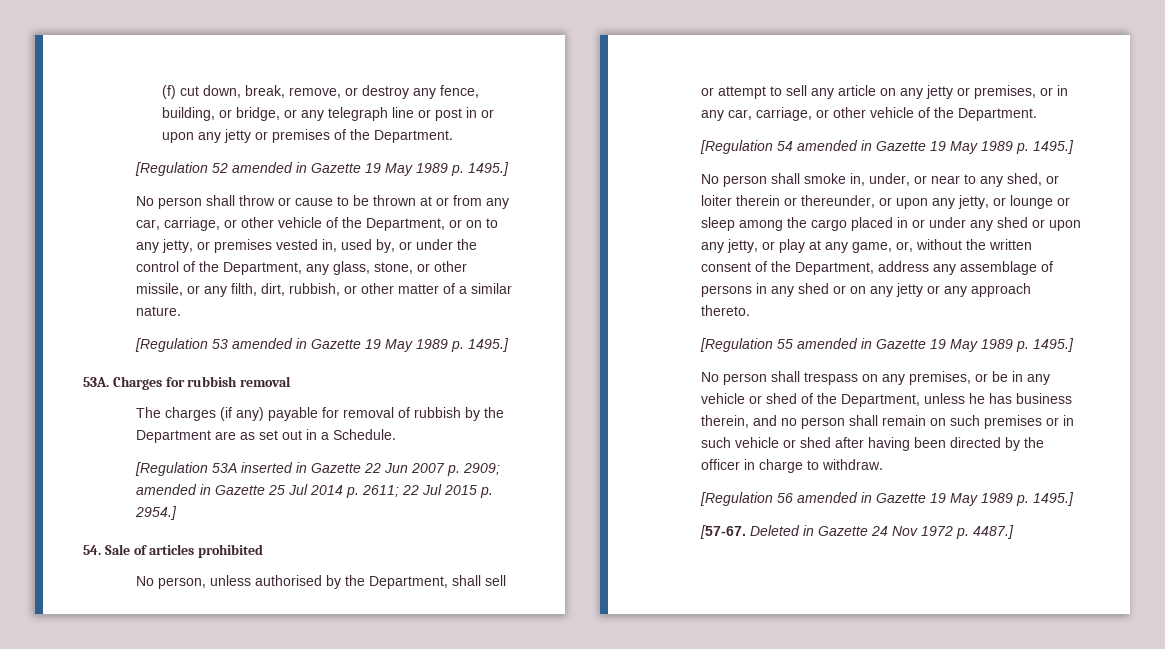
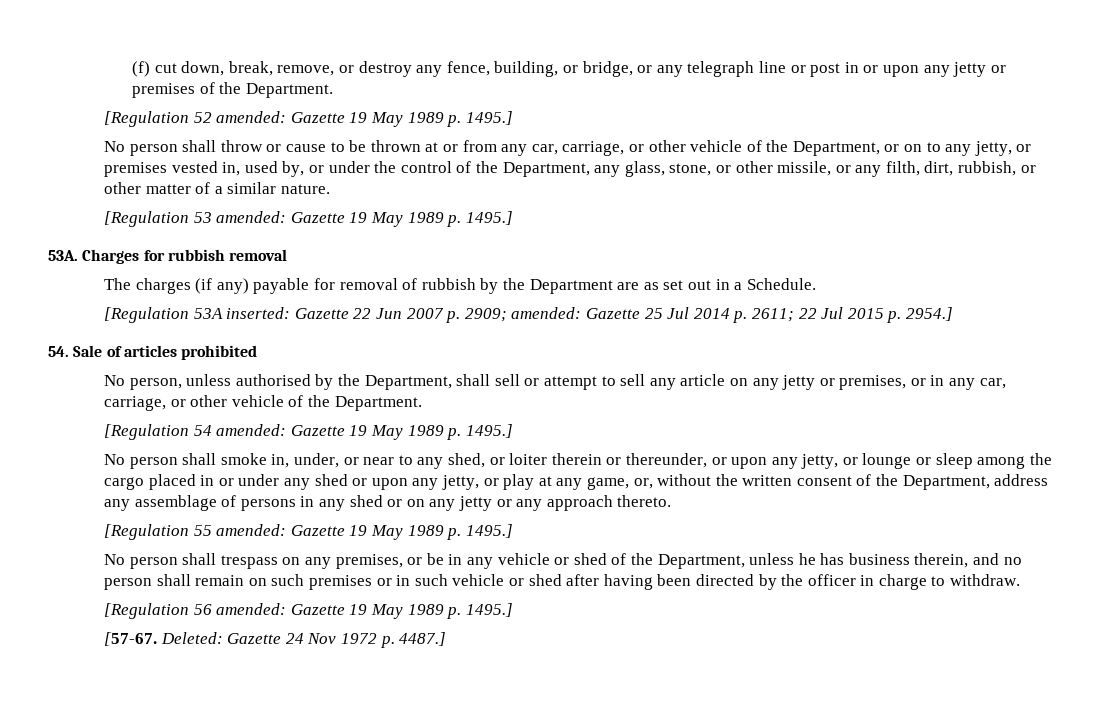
- [Regulation 52 amended in Gazette 19 May 1989 p. 1495.]
+ [Regulation 52 amended: Gazette 19 May 1989 p. 1495.]
- [Regulation 53 amended in Gazette 19 May 1989 p. 1495.]
+ [Regulation 53 amended: Gazette 19 May 1989 p. 1495.]
- [Regulation 53A inserted in Gazette 22 Jun 2007 p. 2909; amended in Gazette 25 Jul 2014 p. 2611; 22 Jul 2015 p. 2954.]
+ [Regulation 53A inserted: Gazette 22 Jun 2007 p. 2909; amended: Gazette 25 Jul 2014 p. 2611; 22 Jul 2015 p. 2954.]
- [Regulation 54 amended in Gazette 19 May 1989 p. 1495.]
+ [Regulation 54 amended: Gazette 19 May 1989 p. 1495.]
- [Regulation 55 amended in Gazette 19 May 1989 p. 1495.]
+ [Regulation 55 amended: Gazette 19 May 1989 p. 1495.]
- [Regulation 56 amended in Gazette 19 May 1989 p. 1495.]
+ [Regulation 56 amended: Gazette 19 May 1989 p. 1495.]
- Deleted in Gazette 24 Nov 1972 p. 4487.]
+ Deleted: Gazette 24 Nov 1972 p. 4487.]

